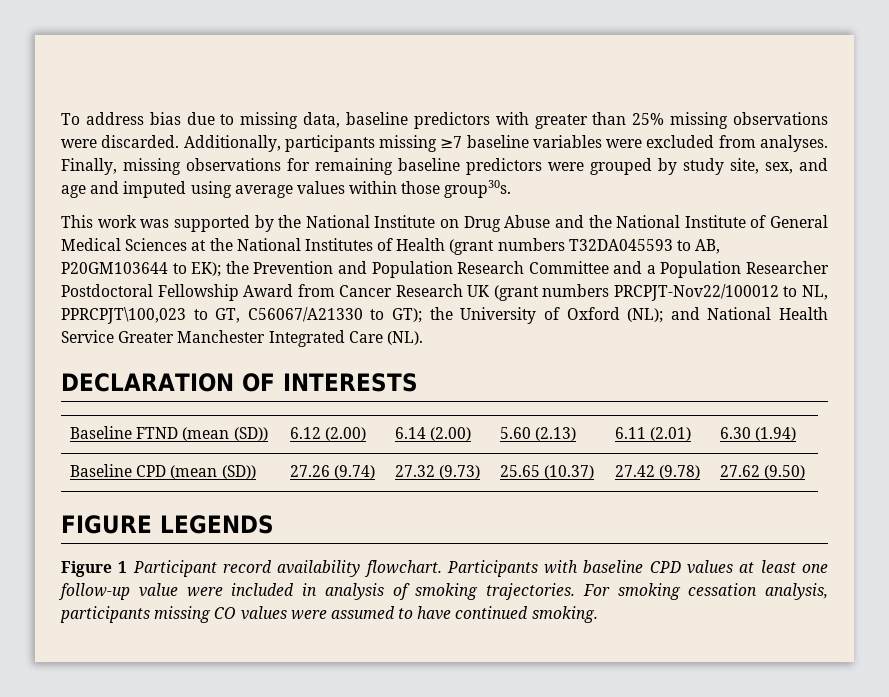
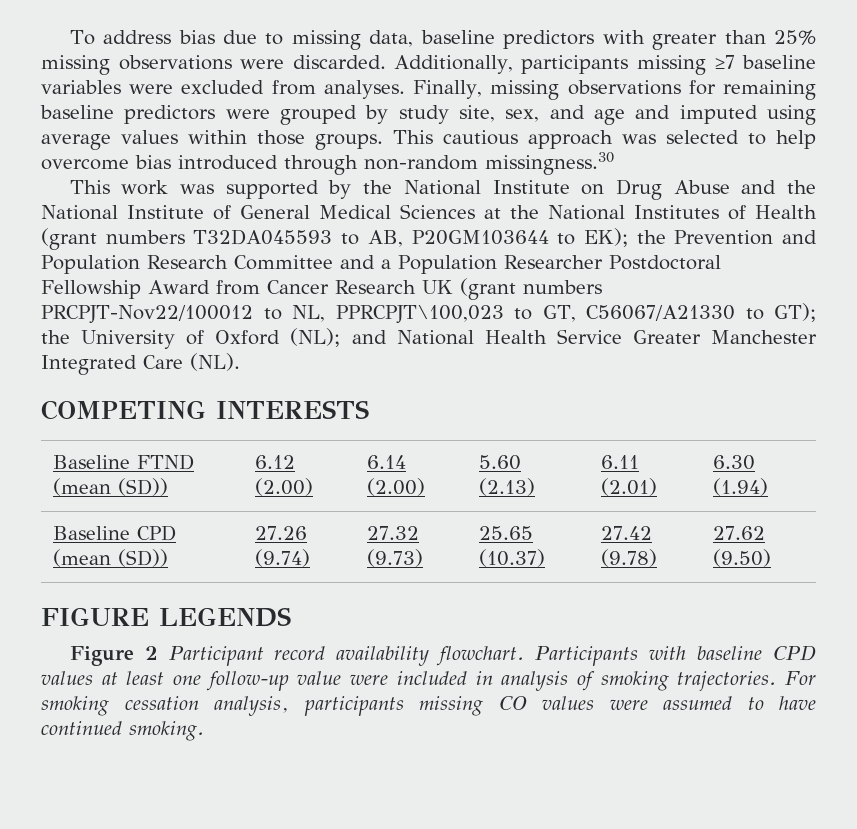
- Finally, missing observations for remaining baseline predictors were grouped by study site, sex, and age and imputed using average values within those group30s.
+ Finally, missing observations for remaining baseline predictors were grouped by study site, sex, and age and imputed using average values within those groups. This cautious approach was selected to help overcome bias introduced through non-random missingness.30
- DECLARATION OF INTERESTS
+ COMPETING INTERESTS
- Figure 1 Participant record availability flowchart.
+ Figure 2 Participant record availability flowchart.

